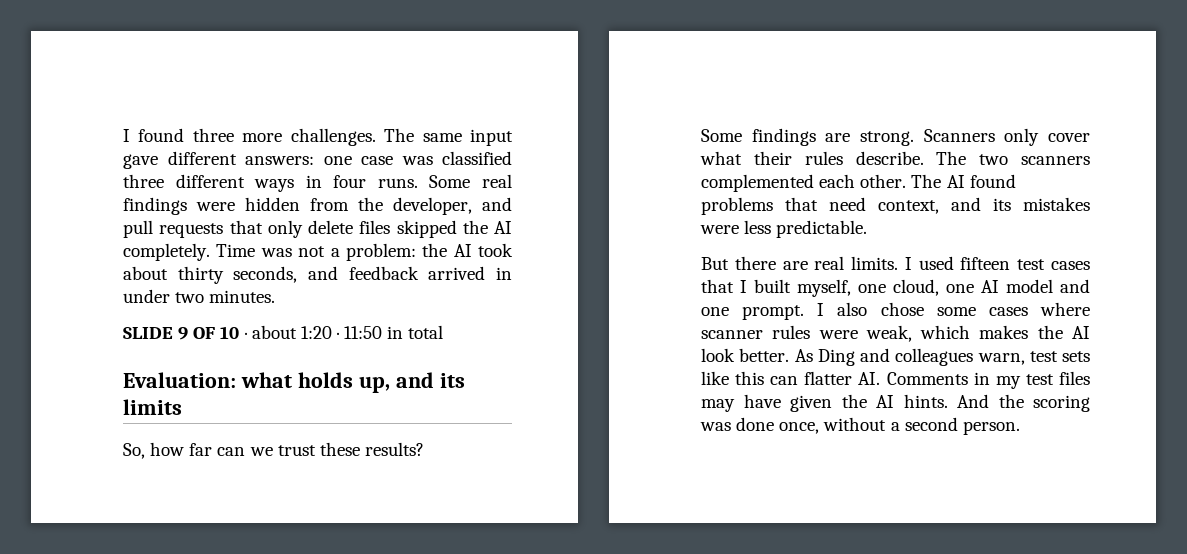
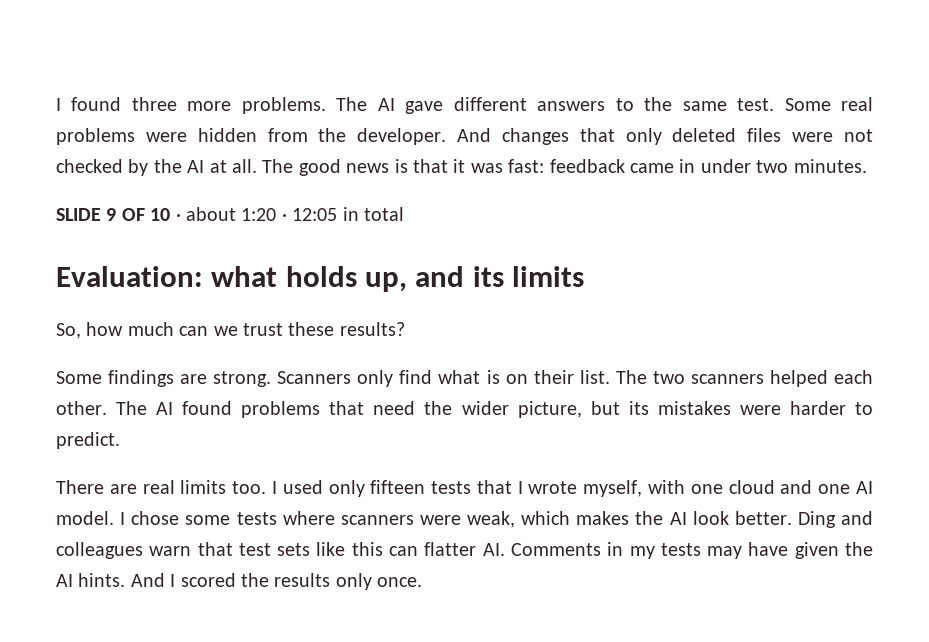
- I found three more challenges. The same input gave different answers: one case was classified three different ways in four runs.
+ I found three more problems. The AI gave different answers to the same test.
- Some real findings were hidden from the developer, and pull requests that only delete files skipped the AI completely. Time was not a problem: the AI took about thirty seconds, and feedback arrived in under two minutes.
+ Some real problems were hidden from the developer. And changes that only deleted files were not checked by the AI at all. The good news is that it was fast: feedback came in under two minutes.
- SLIDE 9 OF 10 · about 1:20 · 11:50 in total
+ SLIDE 9 OF 10 · about 1:20 · 12:05 in total
- So, how far can we trust these results?
+ So, how much can we trust these results?
- Scanners only cover what their rules describe.
+ Scanners only find what is on their list.
- The two scanners complemented each other.
+ The two scanners helped each other.
- The AI found problems that need context, and its mistakes were less predictable.
- But there are real limits. I used fifteen test cases that I built myself, one cloud, one AI model and one prompt. I also chose some cases where scanner rules were weak, which makes the AI look better.
+ The AI found problems that need the wider picture, but its mistakes were harder to predict.
+ There are real limits too. I used only fifteen tests that I wrote myself, with one cloud and one AI model. I chose some tests where scanners were weak, which makes the AI look better.
- As Ding and colleagues warn, test sets like this can flatter AI. Comments in my test files may have given the AI hints.
+ Ding and colleagues warn that test sets like this can flatter AI. Comments in my tests may have given the AI hints.
- And the scoring was done once, without a second person.
+ And I scored the results only once.

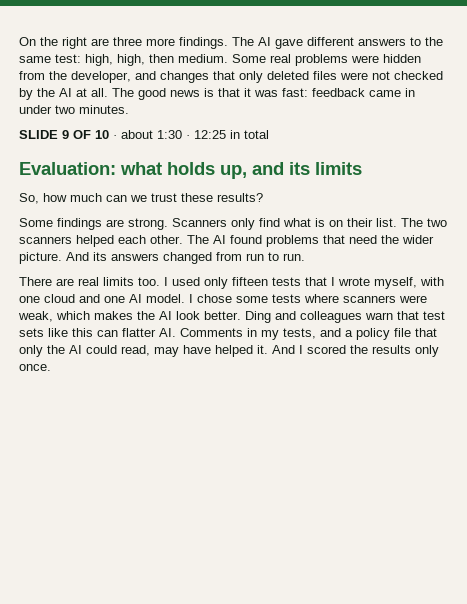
- I found three more problems.
+ On the right are three more findings.
- The AI gave different answers to the same test.
+ The AI gave different answers to the same test: high, high, then medium.
- Some real problems were hidden from the developer. And changes that only deleted files were not checked by the AI at all.
+ Some real problems were hidden from the developer, and changes that only deleted files were not checked by the AI at all.
- SLIDE 9 OF 10 · about 1:20 · 12:05 in total
+ SLIDE 9 OF 10 · about 1:30 · 12:25 in total
- The AI found problems that need the wider picture, but its mistakes were harder to predict.
+ The AI found problems that need the wider picture. And its answers changed from run to run.
- Ding and colleagues warn that test sets like this can flatter AI. Comments in my tests may have given the AI hints.
+ Ding and colleagues warn that test sets like this can flatter AI. Comments in my tests, and a policy file that only the AI could read, may have helped it.

